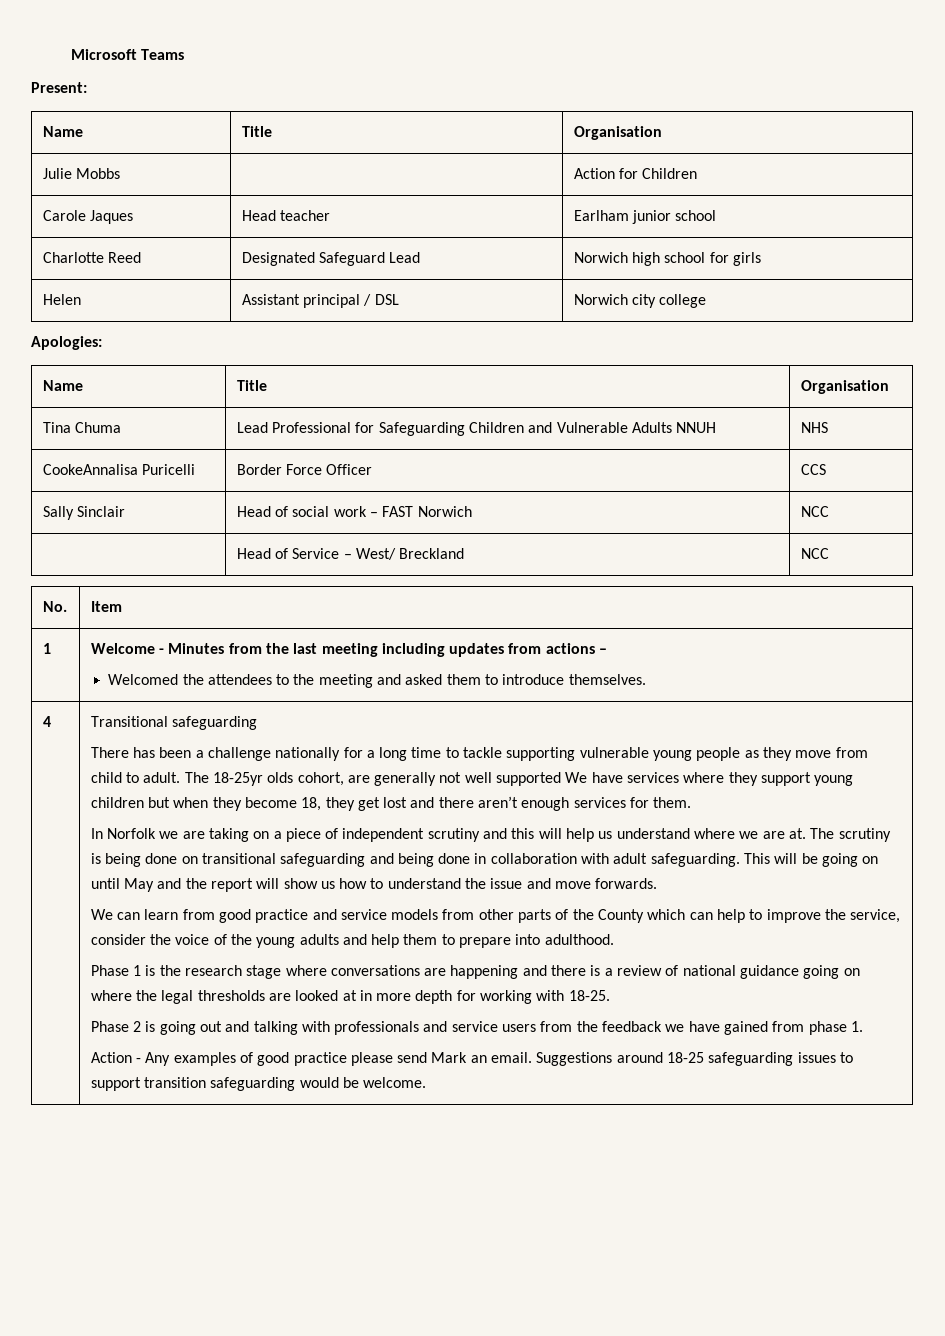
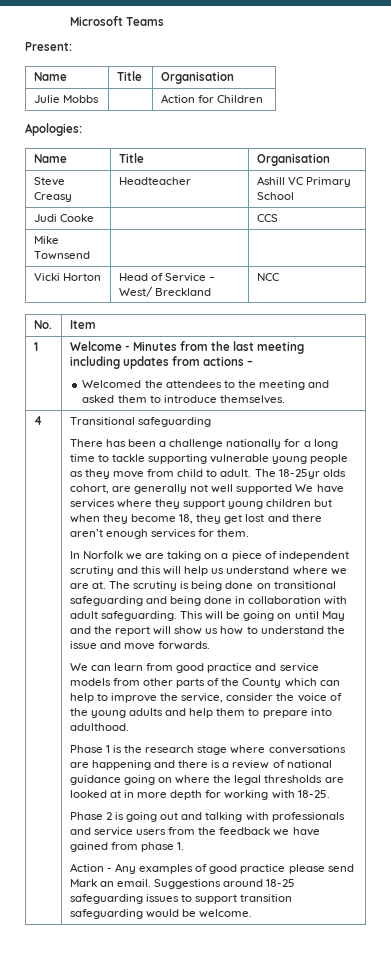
- Carole Jaques | Head teacher | Earlham junior school
- Charlotte Reed | Designated Safeguard Lead | Norwich high school for girls
- Helen | Assistant principal / DSL | Norwich city college
  Apologies:
  Name | Title | Organisation
- Tina Chuma | Lead Professional for Safeguarding Children and Vulnerable Adults NNUH | NHS
- CookeAnnalisa Puricelli | Border Force Officer | CCS
- Sally Sinclair | Head of social work – FAST Norwich | NCC
- | Head of Service – West/ Breckland | NCC
+ Steve Creasy | Headteacher | Ashill VC Primary School
+ Judi Cooke | | CCS
+ Mike Townsend | |
+ Vicki Horton | Head of Service – West/ Breckland | NCC

